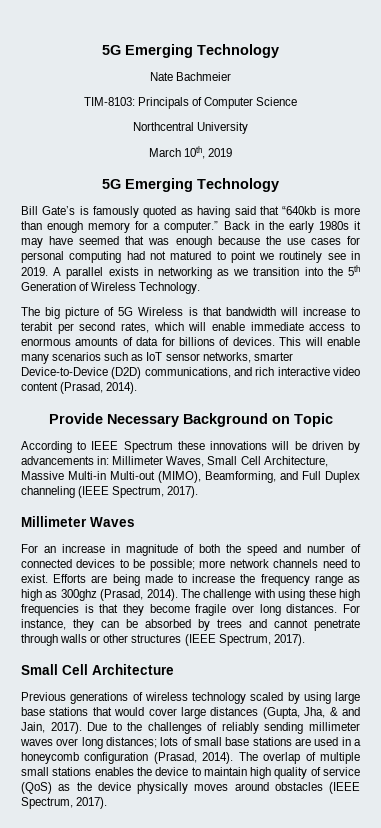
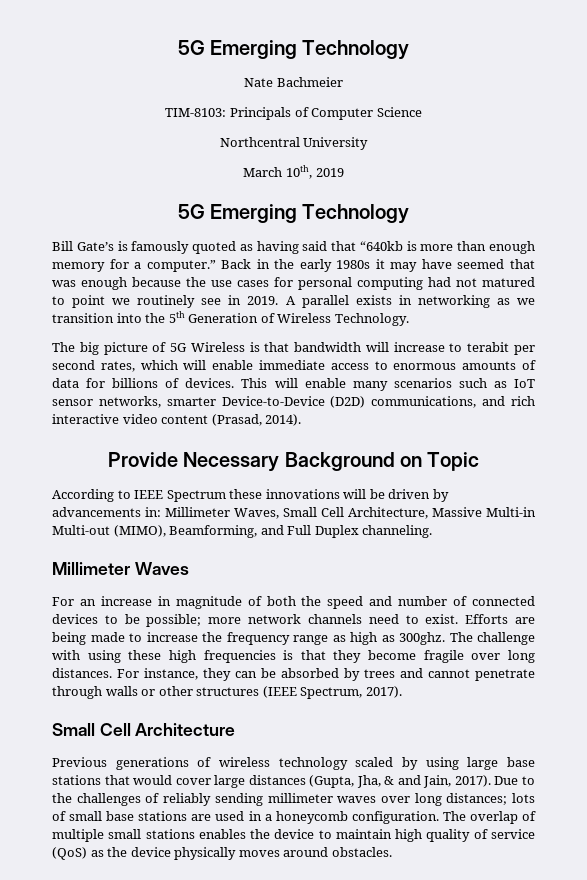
- According to IEEE Spectrum these innovations will be driven by advancements in: Millimeter Waves, Small Cell Architecture, Massive Multi-in Multi-out (MIMO), Beamforming, and Full Duplex channeling (IEEE Spectrum, 2017).
+ According to IEEE Spectrum these innovations will be driven by advancements in: Millimeter Waves, Small Cell Architecture, Massive Multi-in Multi-out (MIMO), Beamforming, and Full Duplex channeling.
- Efforts are being made to increase the frequency range as high as 300ghz (Prasad, 2014).
+ Efforts are being made to increase the frequency range as high as 300ghz.
- Due to the challenges of reliably sending millimeter waves over long distances; lots of small base stations are used in a honeycomb configuration (Prasad, 2014).
+ Due to the challenges of reliably sending millimeter waves over long distances; lots of small base stations are used in a honeycomb configuration.
- The overlap of multiple small stations enables the device to maintain high quality of service (QoS) as the device physically moves around obstacles (IEEE Spectrum, 2017).
+ The overlap of multiple small stations enables the device to maintain high quality of service (QoS) as the device physically moves around obstacles.

